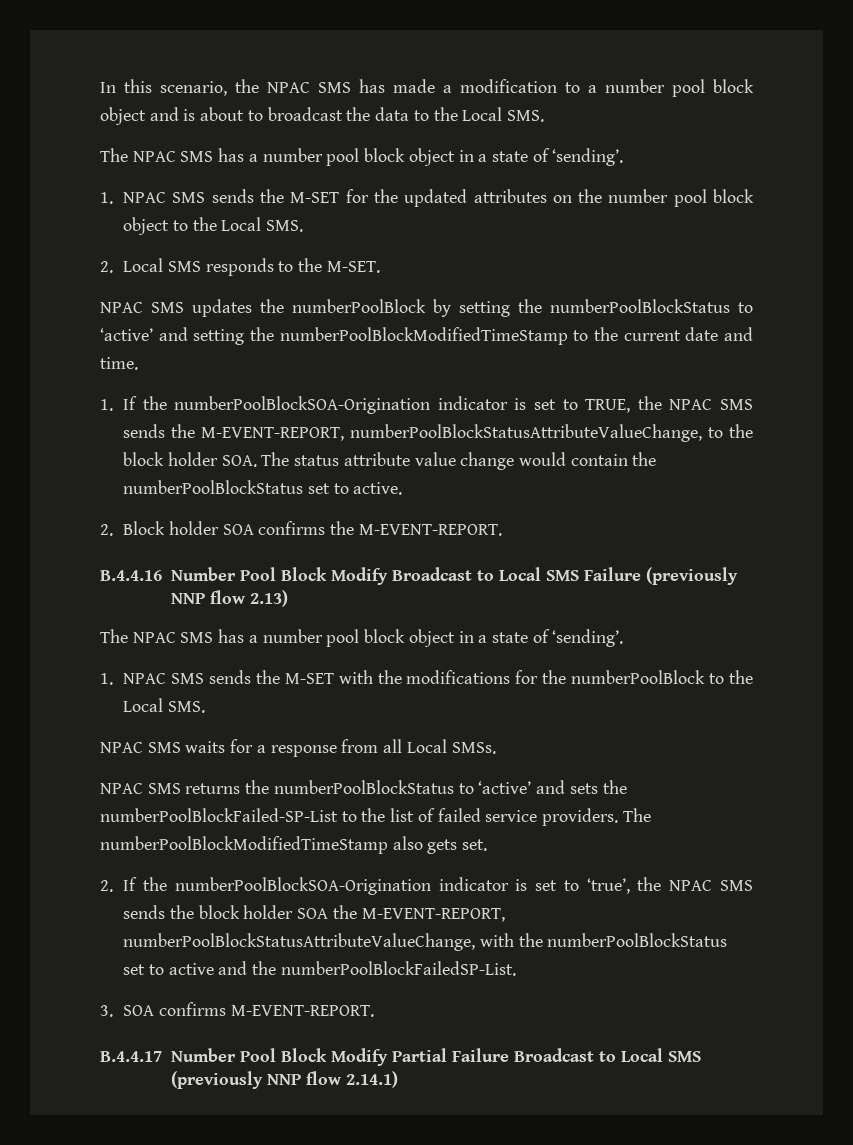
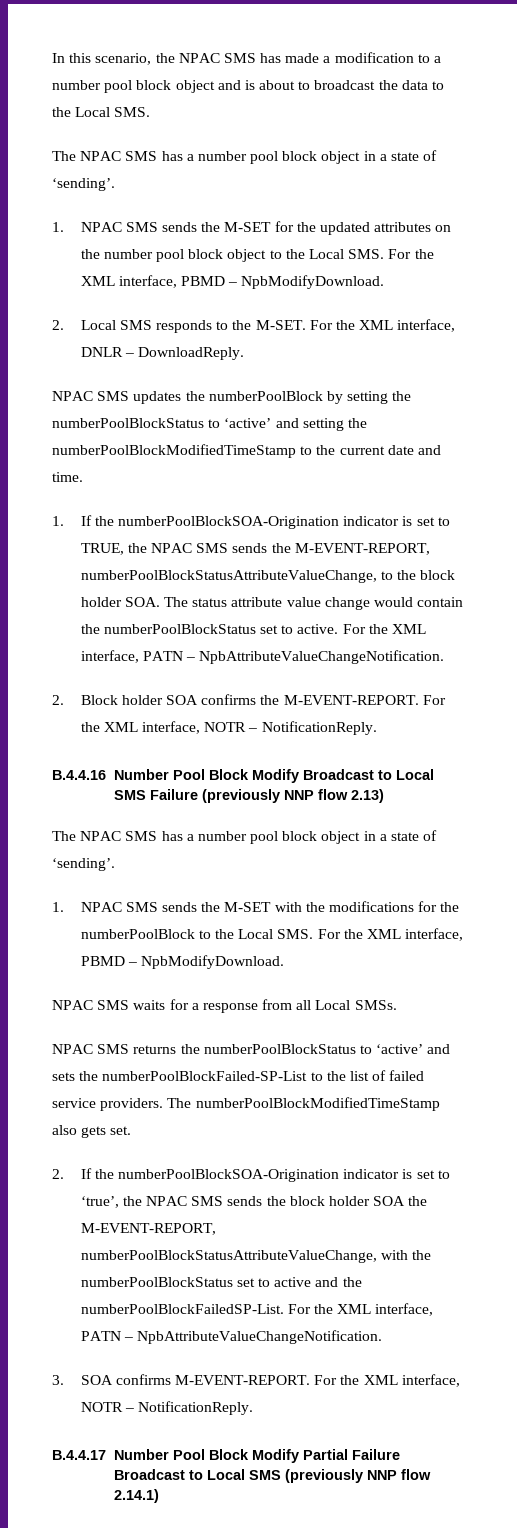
- 1. NPAC SMS sends the M-SET for the updated attributes on the number pool block object to the Local SMS.
+ 1. NPAC SMS sends the M-SET for the updated attributes on the number pool block object to the Local SMS. For the XML interface, PBMD – NpbModifyDownload.
+ For the XML interface, DNLR – DownloadReply.
- 1. If the numberPoolBlockSOA-Origination indicator is set to TRUE, the NPAC SMS sends the M-EVENT-REPORT, numberPoolBlockStatusAttributeValueChange, to the block holder SOA. The status attribute value change would contain the numberPoolBlockStatus set to active.
+ 1. If the numberPoolBlockSOA-Origination indicator is set to TRUE, the NPAC SMS sends the M-EVENT-REPORT, numberPoolBlockStatusAttributeValueChange, to the block holder SOA. The status attribute value change would contain the numberPoolBlockStatus set to active. For the XML interface, PATN – NpbAttributeValueChangeNotification.
- 2. Block holder SOA confirms the M-EVENT-REPORT.
+ 2. Block holder SOA confirms the M-EVENT-REPORT. For the XML interface, NOTR – NotificationReply.
- 1. NPAC SMS sends the M-SET with the modifications for the numberPoolBlock to the Local SMS.
+ 1. NPAC SMS sends the M-SET with the modifications for the numberPoolBlock to the Local SMS. For the XML interface, PBMD – NpbModifyDownload.
- 2. If the numberPoolBlockSOA-Origination indicator is set to ‘true’, the NPAC SMS sends the block holder SOA the M-EVENT-REPORT, numberPoolBlockStatusAttributeValueChange, with the numberPoolBlockStatus set to active and the numberPoolBlockFailedSP-List.
- 3. SOA confirms M-EVENT-REPORT.
+ 2. If the numberPoolBlockSOA-Origination indicator is set to ‘true’, the NPAC SMS sends the block holder SOA the M-EVENT-REPORT, numberPoolBlockStatusAttributeValueChange, with the numberPoolBlockStatus set to active and the numberPoolBlockFailedSP-List. For the XML interface, PATN – NpbAttributeValueChangeNotification.
+ 3. SOA confirms M-EVENT-REPORT. For the XML interface, NOTR – NotificationReply.

